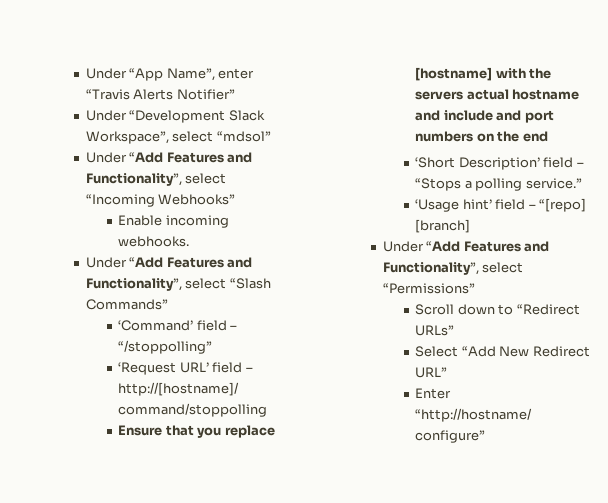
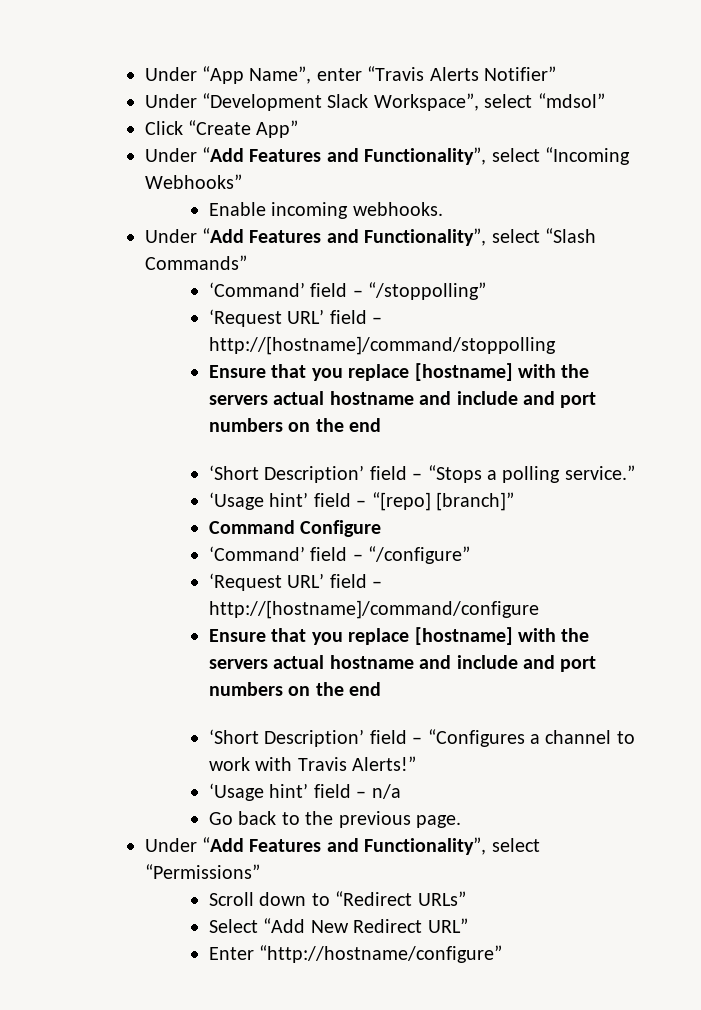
+ Click “Create App”
- ‘Usage hint’ field – “[repo] [branch]
+ ‘Usage hint’ field – “[repo] [branch]”
+ Command Configure
+ ‘Command’ field – “/configure”
+ ‘Request URL’ field – http://[hostname]/command/configure
+ Ensure that you replace [hostname] with the servers actual hostname and include and port numbers on the end
+ ‘Short Description’ field – “Configures a channel to work with Travis Alerts!”
+ ‘Usage hint’ field – n/a
+ Go back to the previous page.

